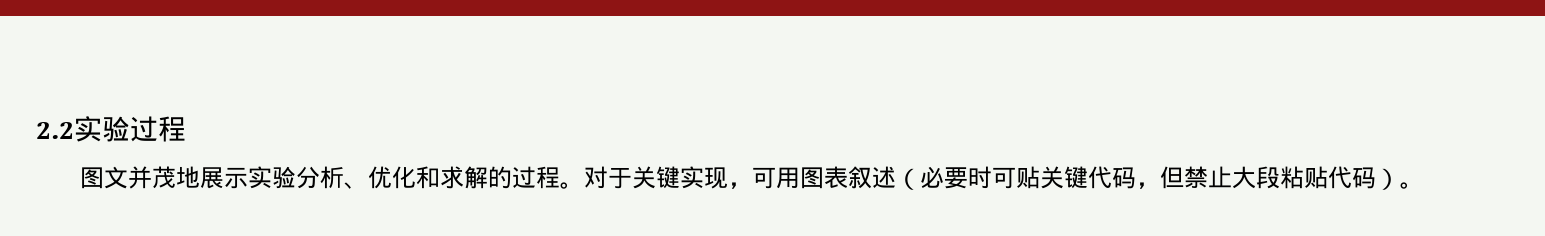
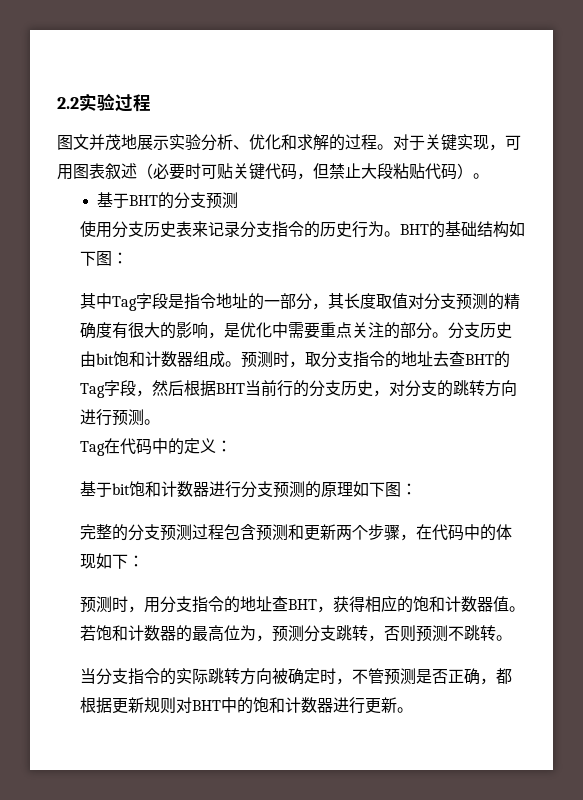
+ 基于BHT的分支预测
+ 使用分支历史表来记录分支指令的历史行为。BHT的基础结构如下图：
+ 其中Tag字段是指令地址的一部分，其长度取值对分支预测的精确度有很大的影响，是优化中需要重点关注的部分。分支历史由bit饱和计数器组成。预测时，取分支指令的地址去查BHT的Tag字段，然后根据BHT当前行的分支历史，对分支的跳转方向进行预测。
+ Tag在代码中的定义：
+ 基于bit饱和计数器进行分支预测的原理如下图：
+ 完整的分支预测过程包含预测和更新两个步骤，在代码中的体现如下：
+ 预测时，用分支指令的地址查BHT，获得相应的饱和计数器值。若饱和计数器的最高位为，预测分支跳转，否则预测不跳转。
+ 当分支指令的实际跳转方向被确定时，不管预测是否正确，都根据更新规则对BHT中的饱和计数器进行更新。

